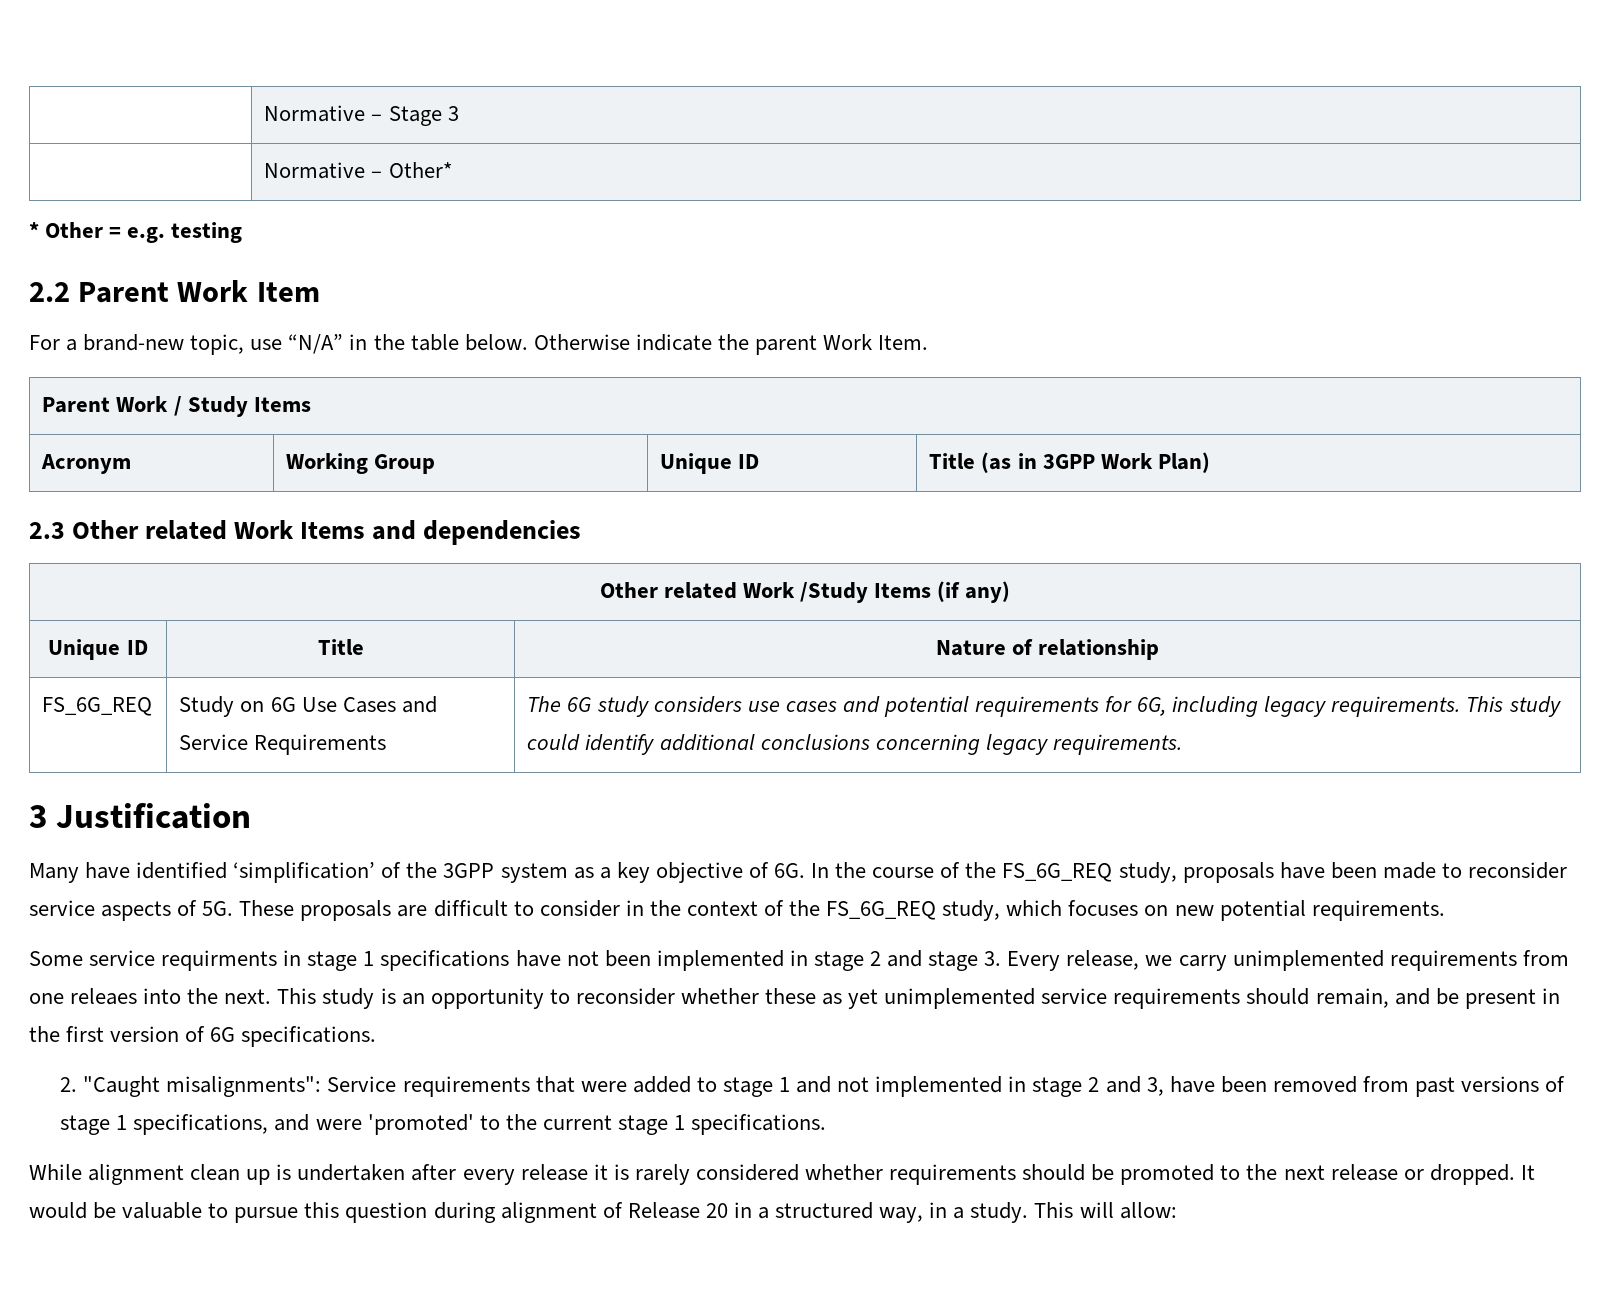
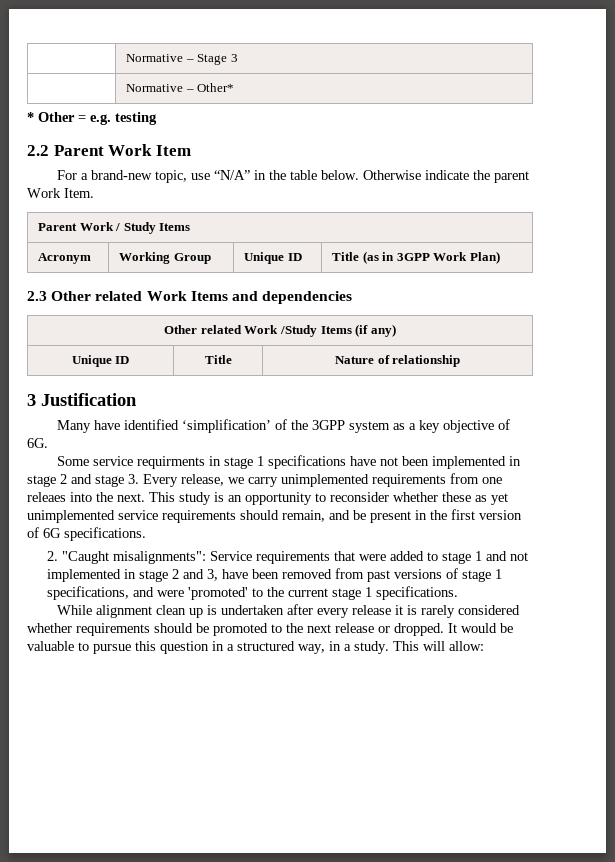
- FS_6G_REQ | Study on 6G Use Cases and Service Requirements | The 6G study considers use cases and potential requirements for 6G, including legacy requirements. This study could identify additional conclusions concerning legacy requirements.
- In the course of the FS_6G_REQ study, proposals have been made to reconsider service aspects of 5G. These proposals are difficult to consider in the context of the FS_6G_REQ study, which focuses on new potential requirements.
- It would be valuable to pursue this question during alignment of Release 20 in a structured way, in a study.
+ It would be valuable to pursue this question in a structured way, in a study.

